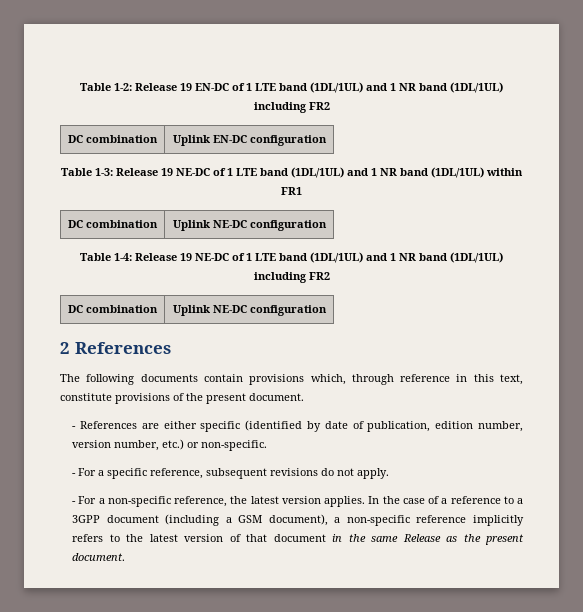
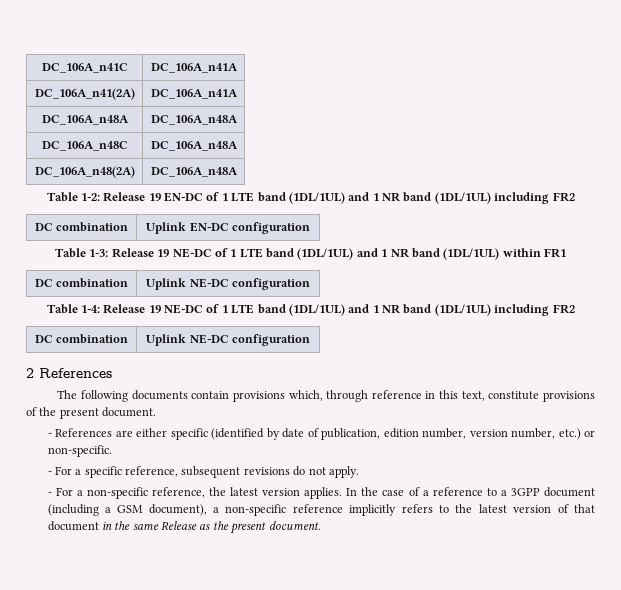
+ DC_106A_n41C | DC_106A_n41A
+ DC_106A_n41(2A) | DC_106A_n41A
+ DC_106A_n48A | DC_106A_n48A
+ DC_106A_n48C | DC_106A_n48A
+ DC_106A_n48(2A) | DC_106A_n48A

